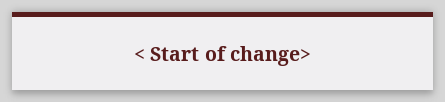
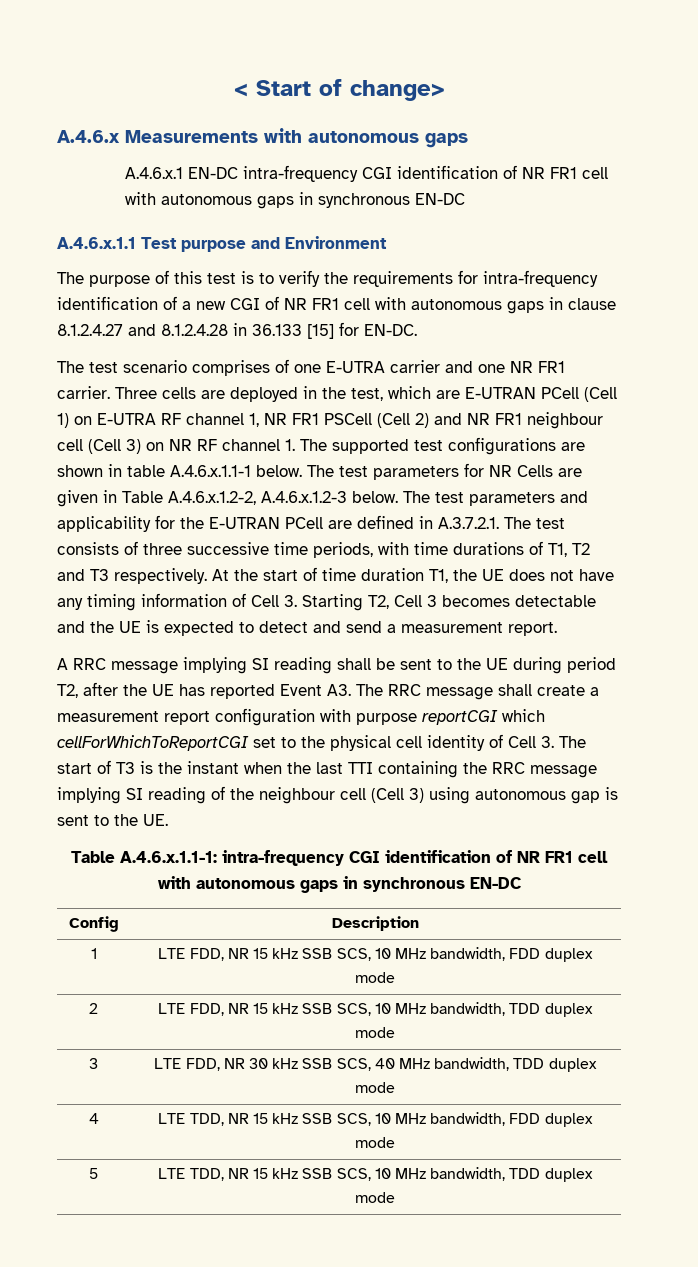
+ A.4.6.x Measurements with autonomous gaps
+ A.4.6.x.1 EN-DC intra-frequency CGI identification of NR FR1 cell with autonomous gaps in synchronous EN-DC
+ A.4.6.x.1.1 Test purpose and Environment
+ The purpose of this test is to verify the requirements for intra-frequency identification of a new CGI of NR FR1 cell with autonomous gaps in clause 8.1.2.4.27 and 8.1.2.4.28 in 36.133 [15] for EN-DC.
+ The test scenario comprises of one E-UTRA carrier and one NR FR1 carrier. Three cells are deployed in the test, which are E-UTRAN PCell (Cell 1) on E-UTRA RF channel 1, NR FR1 PSCell (Cell 2) and NR FR1 neighbour cell (Cell 3) on NR RF channel 1. The supported test configurations are shown in table A.4.6.x.1.1-1 below. The test parameters for NR Cells are given in Table A.4.6.x.1.2-2, A.4.6.x.1.2-3 below. The test parameters and applicability for the E-UTRAN PCell are defined in A.3.7.2.1. The test consists of three successive time periods, with time durations of T1, T2 and T3 respectively. At the start of time duration T1, the UE does not have any timing information of Cell 3. Starting T2, Cell 3 becomes detectable and the UE is expected to detect and send a measurement report.
+ A RRC message implying SI reading shall be sent to the UE during period T2, after the UE has reported Event A3. The RRC message shall create a measurement report configuration with purpose reportCGI which cellForWhichToReportCGI set to the physical cell identity of Cell 3. The start of T3 is the instant when the last TTI containing the RRC message implying SI reading of the neighbour cell (Cell 3) using autonomous gap is sent to the UE.
+ Table A.4.6.x.1.1-1: intra-frequency CGI identification of NR FR1 cell with autonomous gaps in synchronous EN-DC
+ Config | Description
+ 1 | LTE FDD, NR 15 kHz SSB SCS, 10 MHz bandwidth, FDD duplex mode
+ 2 | LTE FDD, NR 15 kHz SSB SCS, 10 MHz bandwidth, TDD duplex mode
+ 3 | LTE FDD, NR 30 kHz SSB SCS, 40 MHz bandwidth, TDD duplex mode
+ 4 | LTE TDD, NR 15 kHz SSB SCS, 10 MHz bandwidth, FDD duplex mode
+ 5 | LTE TDD, NR 15 kHz SSB SCS, 10 MHz bandwidth, TDD duplex mode

